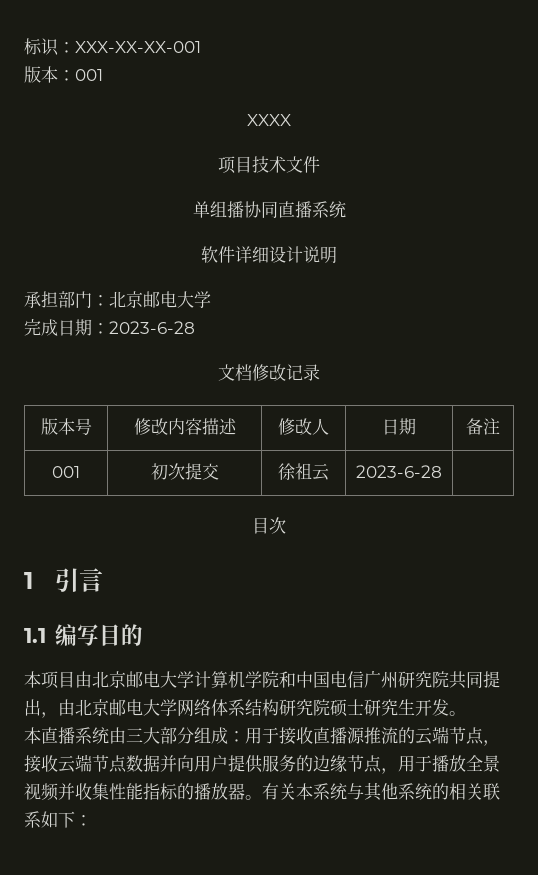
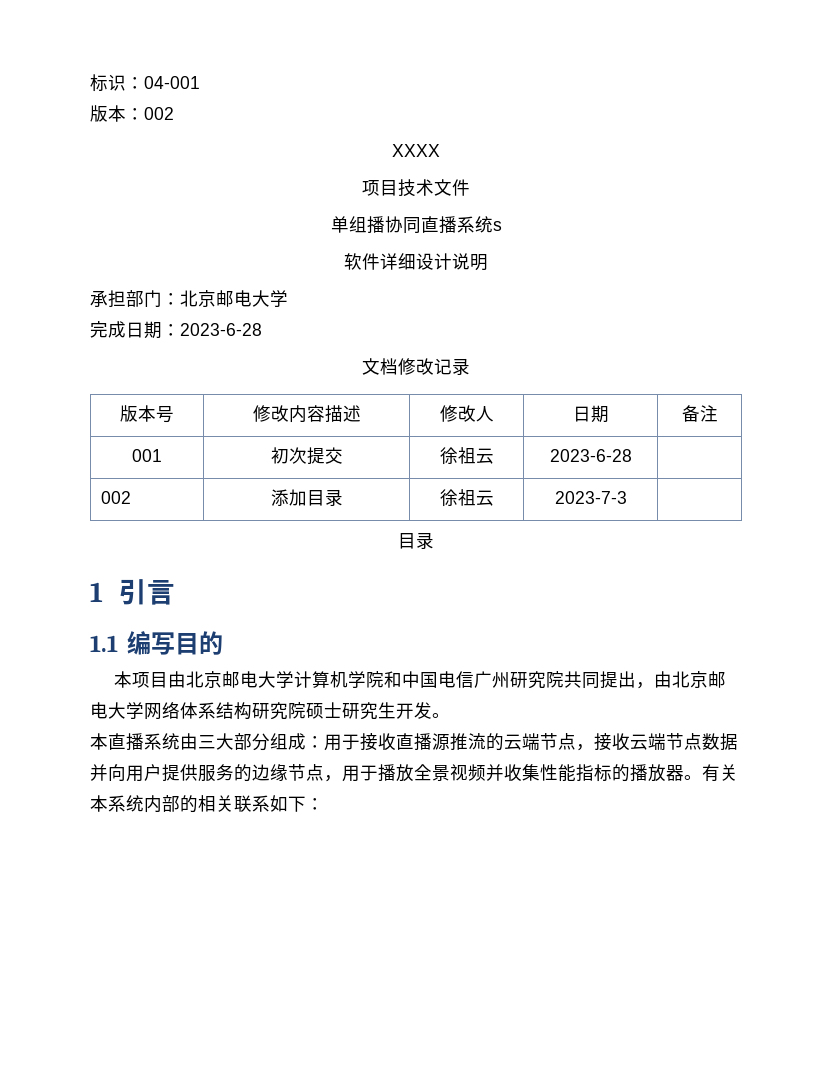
- 标识：XXX-XX-XX-001
+ 标识：04-001
- 版本：001
+ 版本：002
- 单组播协同直播系统
+ 单组播协同直播系统s
- 目次
+ 002 | 添加目录 | 徐祖云 | 2023-7-3 |
+ 目录
- 有关本系统与其他系统的相关联系如下：
+ 有关本系统内部的相关联系如下：

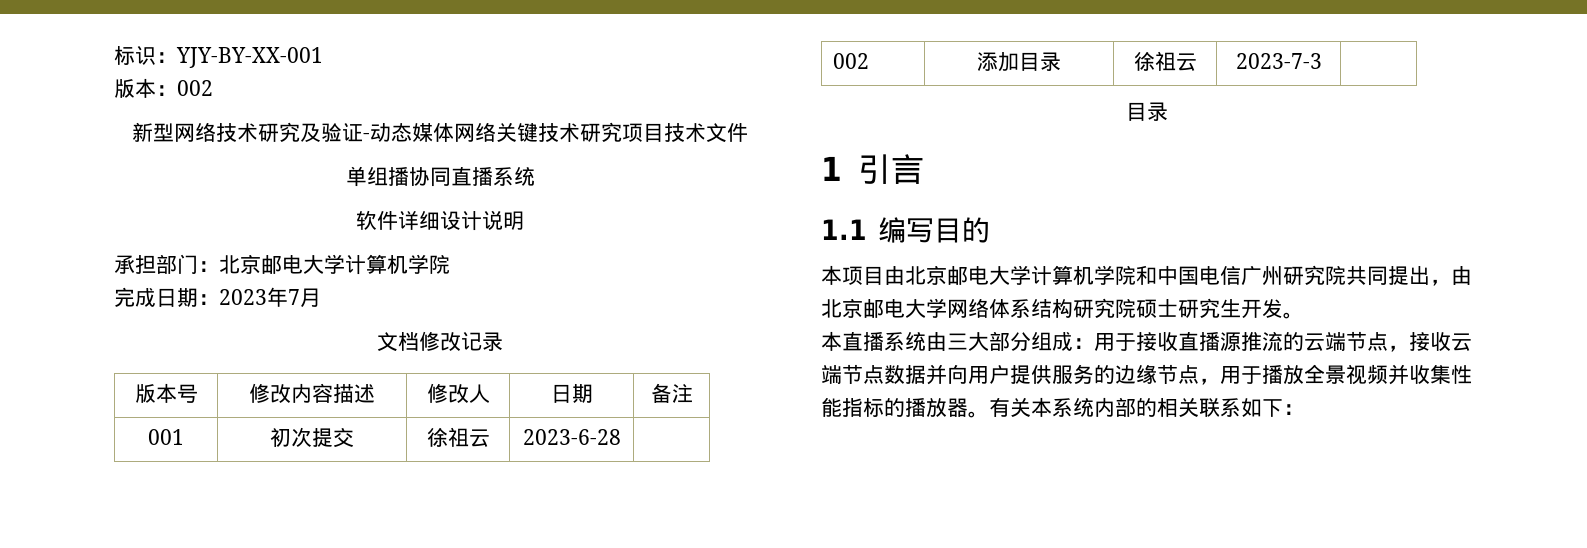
- 标识：04-001
+ 标识：YJY-BY-XX-001
- XXXX
- 项目技术文件
+ 新型网络技术研究及验证-动态媒体网络关键技术研究项目技术文件
- 单组播协同直播系统s
+ 单组播协同直播系统
- 承担部门：北京邮电大学
+ 承担部门：北京邮电大学计算机学院
- 完成日期：2023-6-28
+ 完成日期：2023年7月

